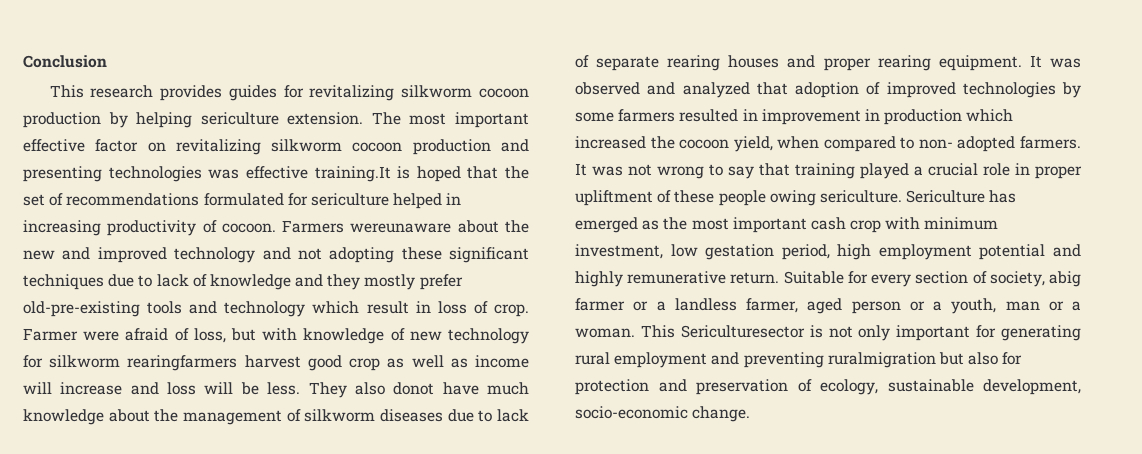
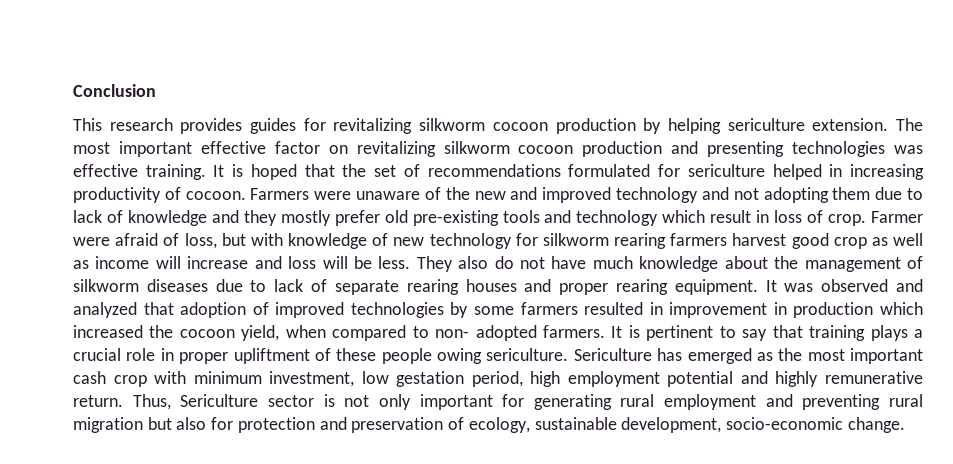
- The most important effective factor on revitalizing silkworm cocoon production and presenting technologies was effective training.It is hoped that the set of recommendations formulated for sericulture helped in increasing productivity of cocoon.
+ The most important effective factor on revitalizing silkworm cocoon production and presenting technologies was effective training. It is hoped that the set of recommendations formulated for sericulture helped in increasing productivity of cocoon.
- Farmers wereunaware about the new and improved technology and not adopting these significant techniques due to lack of knowledge and they mostly prefer old-pre-existing tools and technology which result in loss of crop.
+ Farmers were unaware of the new and improved technology and not adopting them due to lack of knowledge and they mostly prefer old pre-existing tools and technology which result in loss of crop.
- Farmer were afraid of loss, but with knowledge of new technology for silkworm rearingfarmers harvest good crop as well as income will increase and loss will be less.
+ Farmer were afraid of loss, but with knowledge of new technology for silkworm rearing farmers harvest good crop as well as income will increase and loss will be less.
- They also donot have much knowledge about the management of silkworm diseases due to lack of separate rearing houses and proper rearing equipment.
+ They also do not have much knowledge about the management of silkworm diseases due to lack of separate rearing houses and proper rearing equipment.
- It was not wrong to say that training played a crucial role in proper upliftment of these people owing sericulture.
+ It is pertinent to say that training plays a crucial role in proper upliftment of these people owing sericulture.
- Suitable for every section of society, abig farmer or a landless farmer, aged person or a youth, man or a woman. This Sericulturesector is not only important for generating rural employment and preventing ruralmigration but also for protection and preservation of ecology, sustainable development, socio-economic change.
+ Thus, Sericulture sector is not only important for generating rural employment and preventing rural migration but also for protection and preservation of ecology, sustainable development, socio-economic change.

